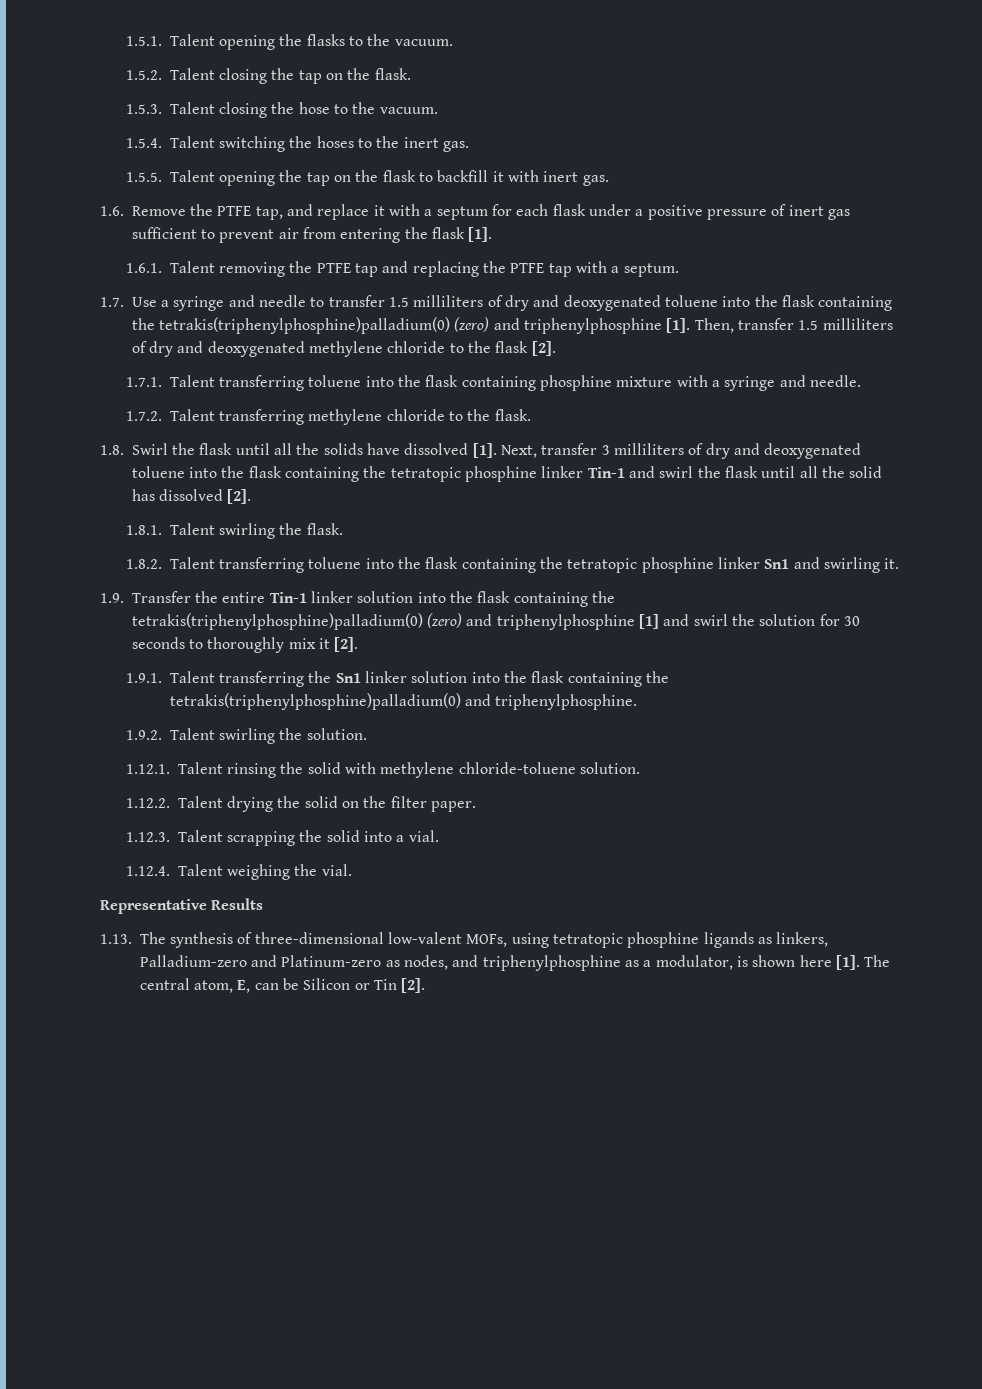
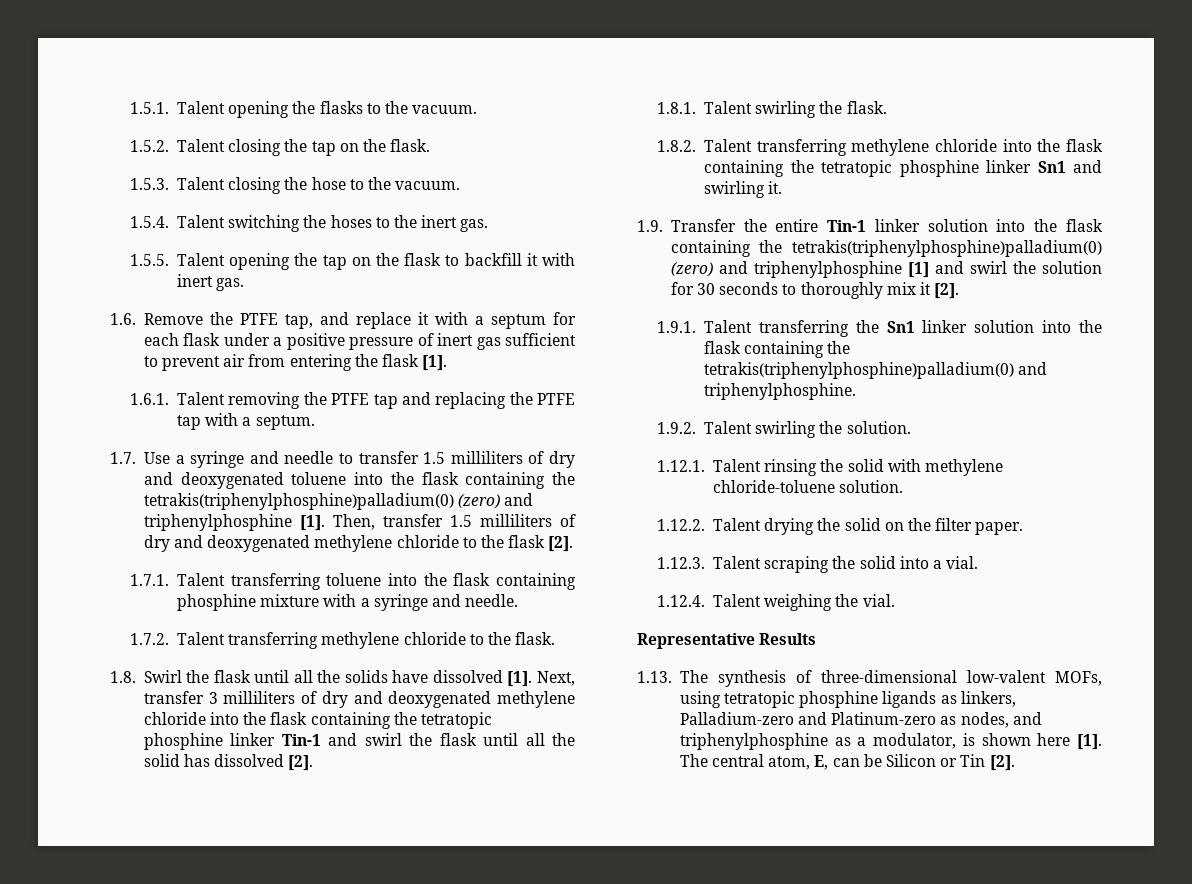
- Next, transfer 3 milliliters of dry and deoxygenated toluene into the flask containing the tetratopic phosphine linker Tin-1 and swirl the flask until all the solid has dissolved [2].
+ Next, transfer 3 milliliters of dry and deoxygenated methylene chloride into the flask containing the tetratopic phosphine linker Tin-1 and swirl the flask until all the solid has dissolved [2].
- 1.8.2. Talent transferring toluene into the flask containing the tetratopic phosphine linker Sn1 and swirling it.
+ 1.8.2. Talent transferring methylene chloride into the flask containing the tetratopic phosphine linker Sn1 and swirling it.
- 1.12.3. Talent scrapping the solid into a vial.
+ 1.12.3. Talent scraping the solid into a vial.

